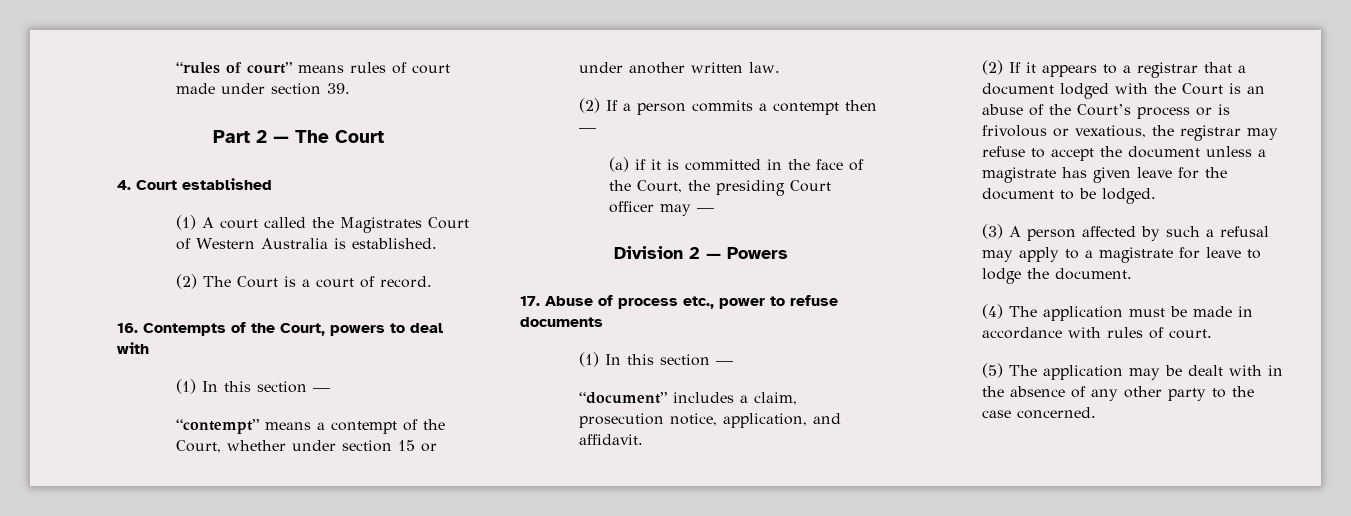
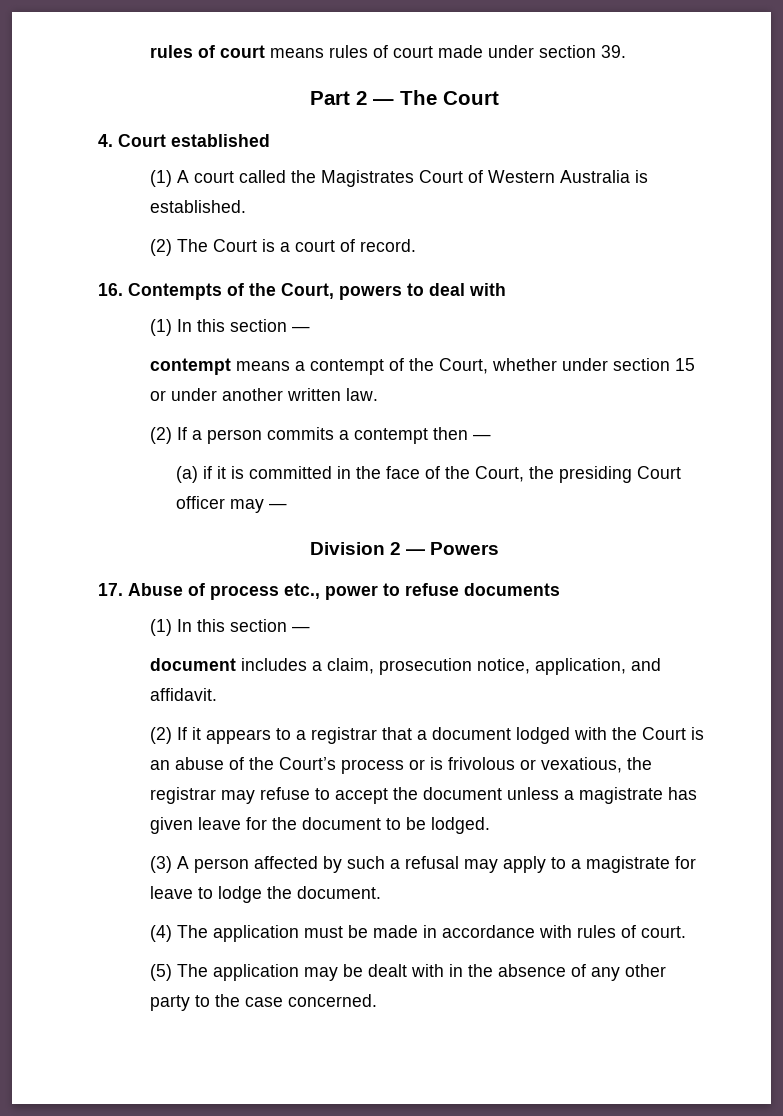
- “rules of court” means rules of court made under section 39.
+ rules of court means rules of court made under section 39.
- “contempt” means a contempt of the Court, whether under section 15 or under another written law.
+ contempt means a contempt of the Court, whether under section 15 or under another written law.
- “document” includes a claim, prosecution notice, application, and affidavit.
+ document includes a claim, prosecution notice, application, and affidavit.

